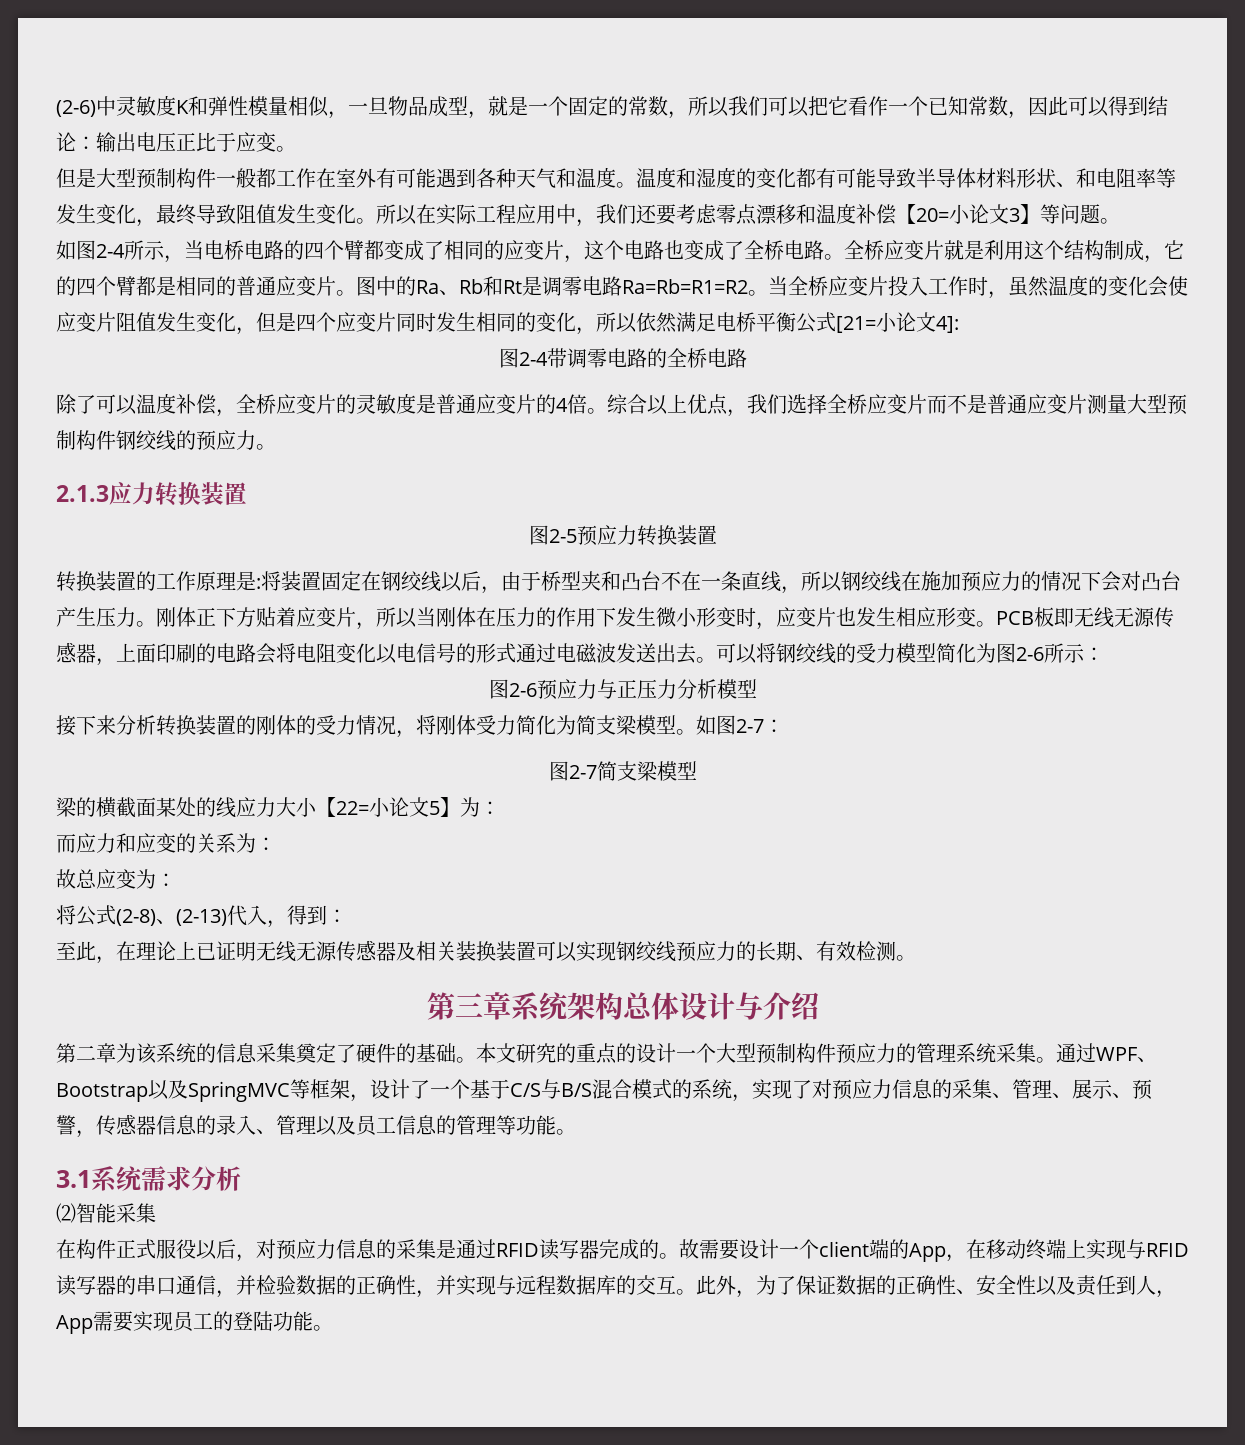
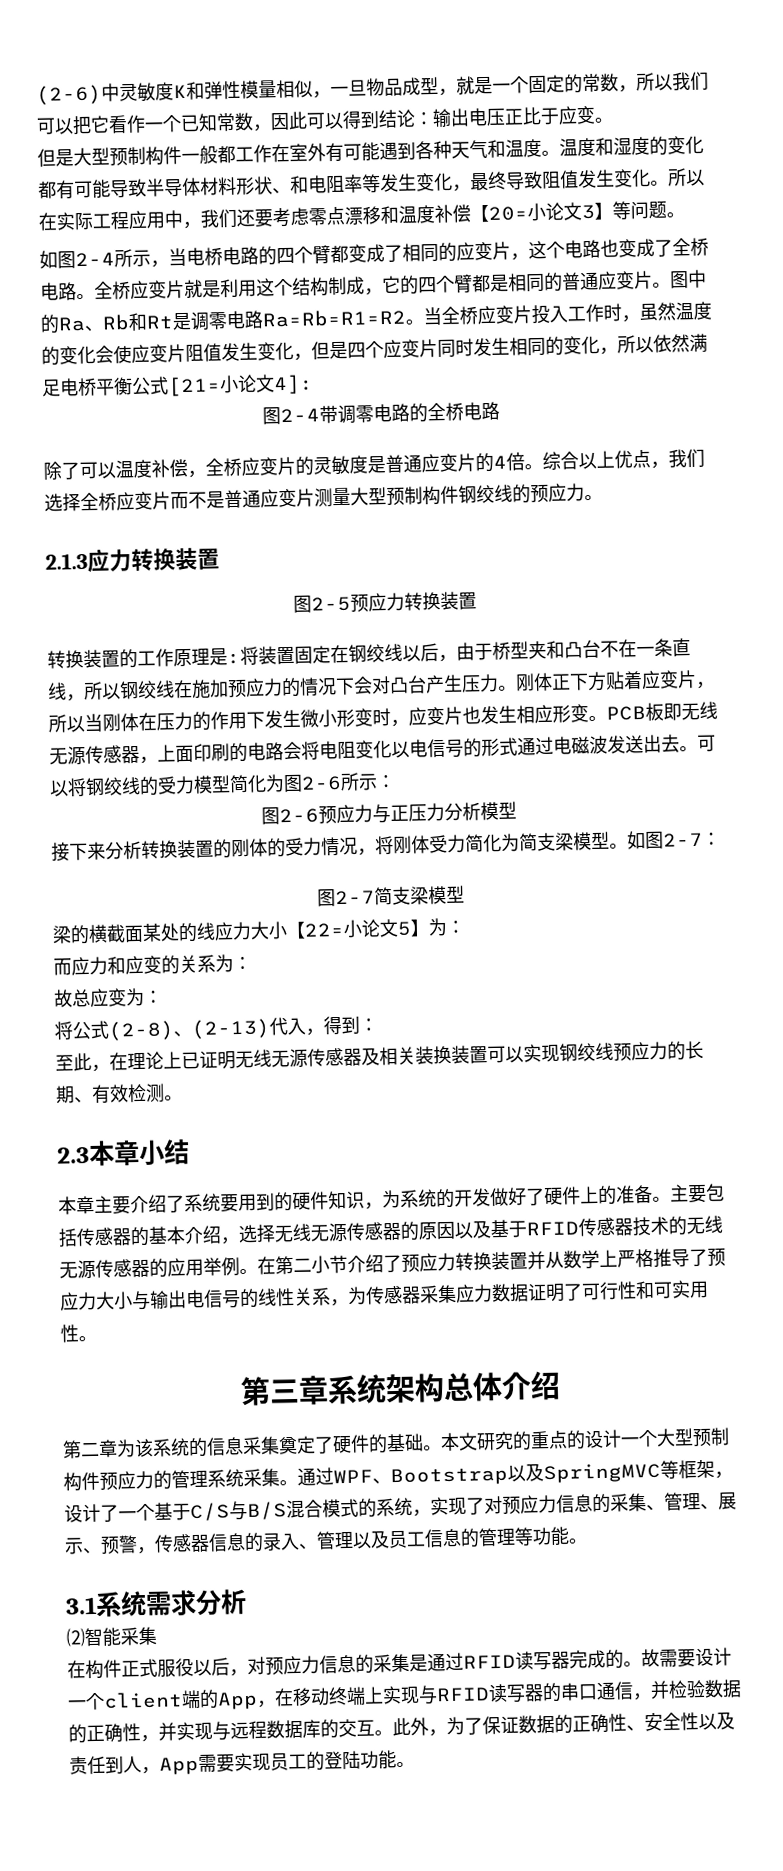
+ 2.3本章小结
+ 本章主要介绍了系统要用到的硬件知识，为系统的开发做好了硬件上的准备。主要包括传感器的基本介绍，选择无线无源传感器的原因以及基于RFID传感器技术的无线无源传感器的应用举例。在第二小节介绍了预应力转换装置并从数学上严格推导了预应力大小与输出电信号的线性关系，为传感器采集应力数据证明了可行性和可实用性。
- 第三章系统架构总体设计与介绍
+ 第三章系统架构总体介绍

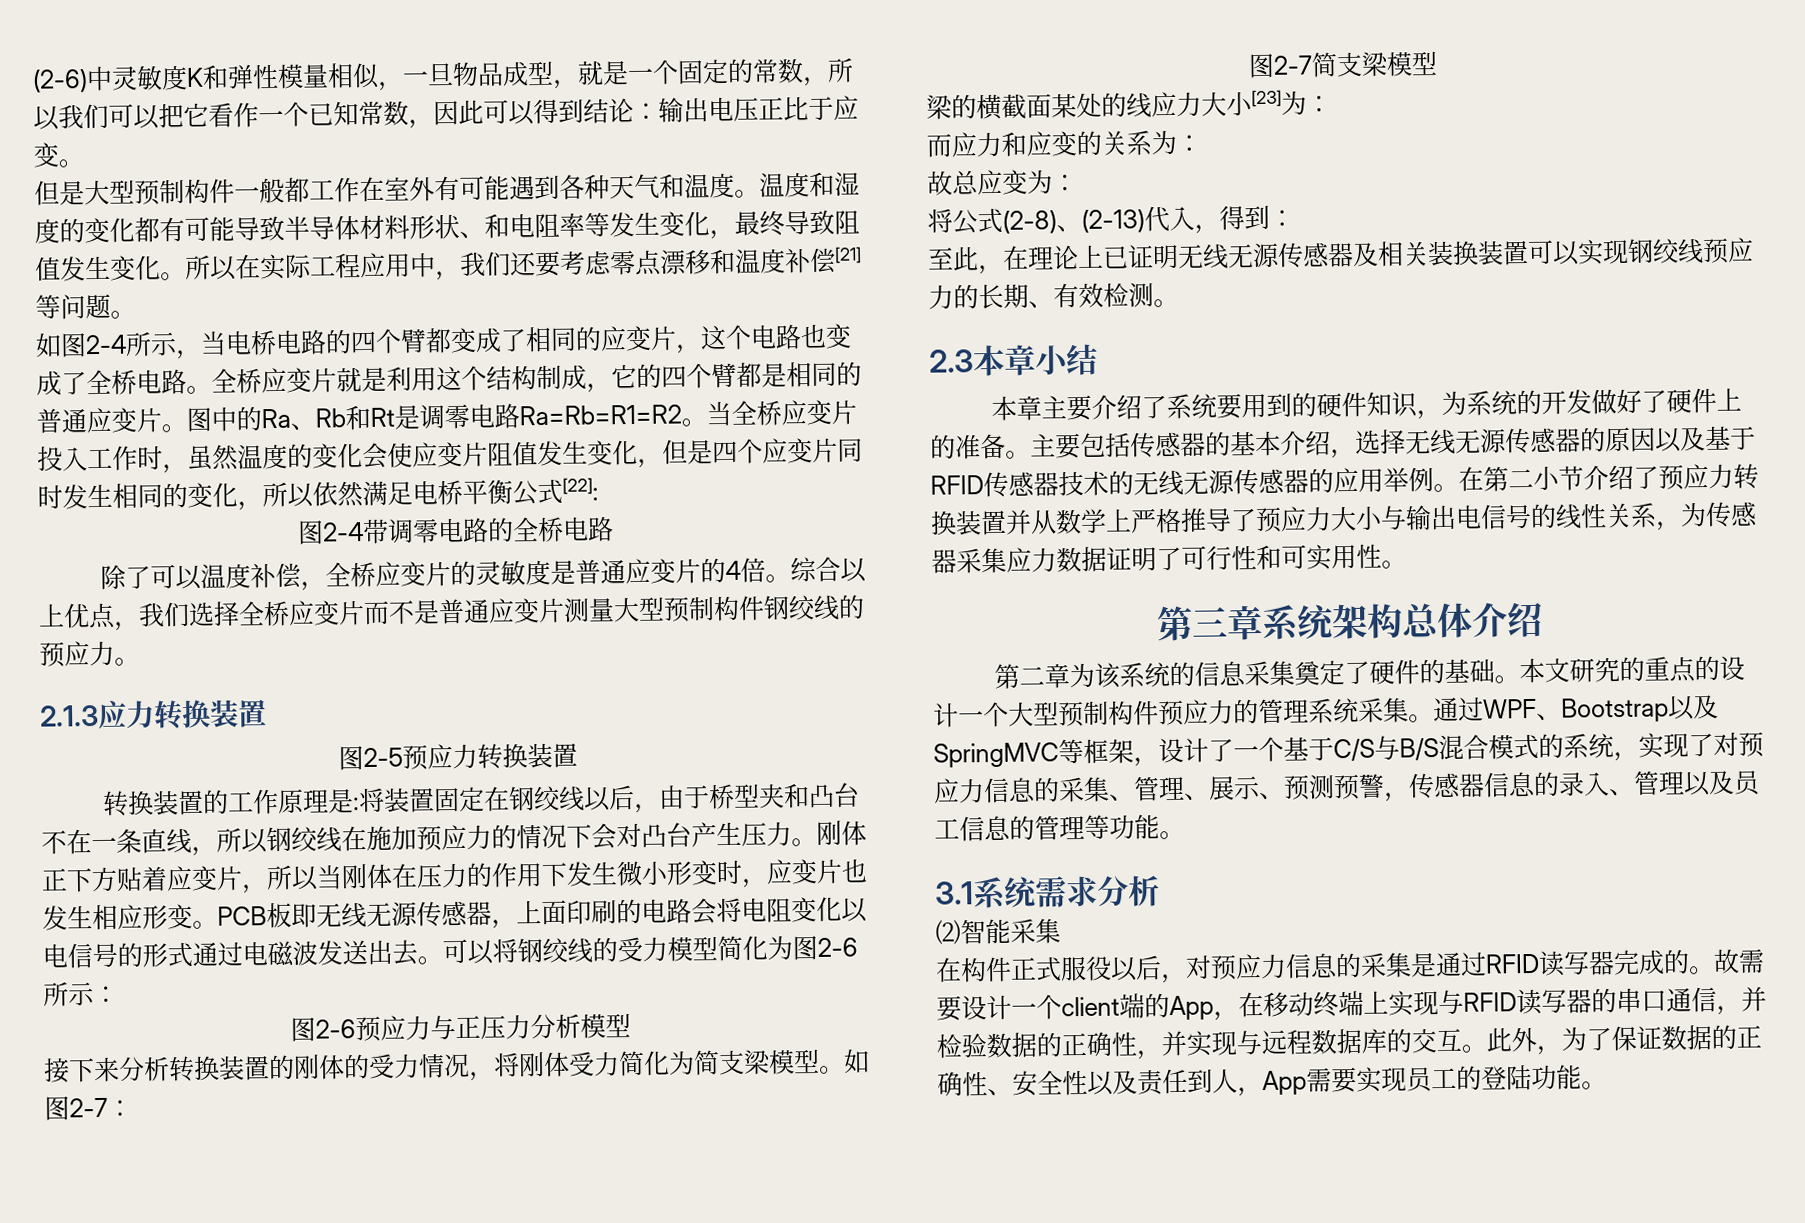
- 所以在实际工程应用中，我们还要考虑零点漂移和温度补偿【20=小论文3】等问题。
+ 所以在实际工程应用中，我们还要考虑零点漂移和温度补偿[21]等问题。
- 当全桥应变片投入工作时，虽然温度的变化会使应变片阻值发生变化，但是四个应变片同时发生相同的变化，所以依然满足电桥平衡公式[21=小论文4]:
+ 当全桥应变片投入工作时，虽然温度的变化会使应变片阻值发生变化，但是四个应变片同时发生相同的变化，所以依然满足电桥平衡公式[22]:
- 梁的横截面某处的线应力大小【22=小论文5】为：
+ 梁的横截面某处的线应力大小[23]为：
- 通过WPF、Bootstrap以及SpringMVC等框架，设计了一个基于C/S与B/S混合模式的系统，实现了对预应力信息的采集、管理、展示、预警，传感器信息的录入、管理以及员工信息的管理等功能。
+ 通过WPF、Bootstrap以及SpringMVC等框架，设计了一个基于C/S与B/S混合模式的系统，实现了对预应力信息的采集、管理、展示、预测预警，传感器信息的录入、管理以及员工信息的管理等功能。

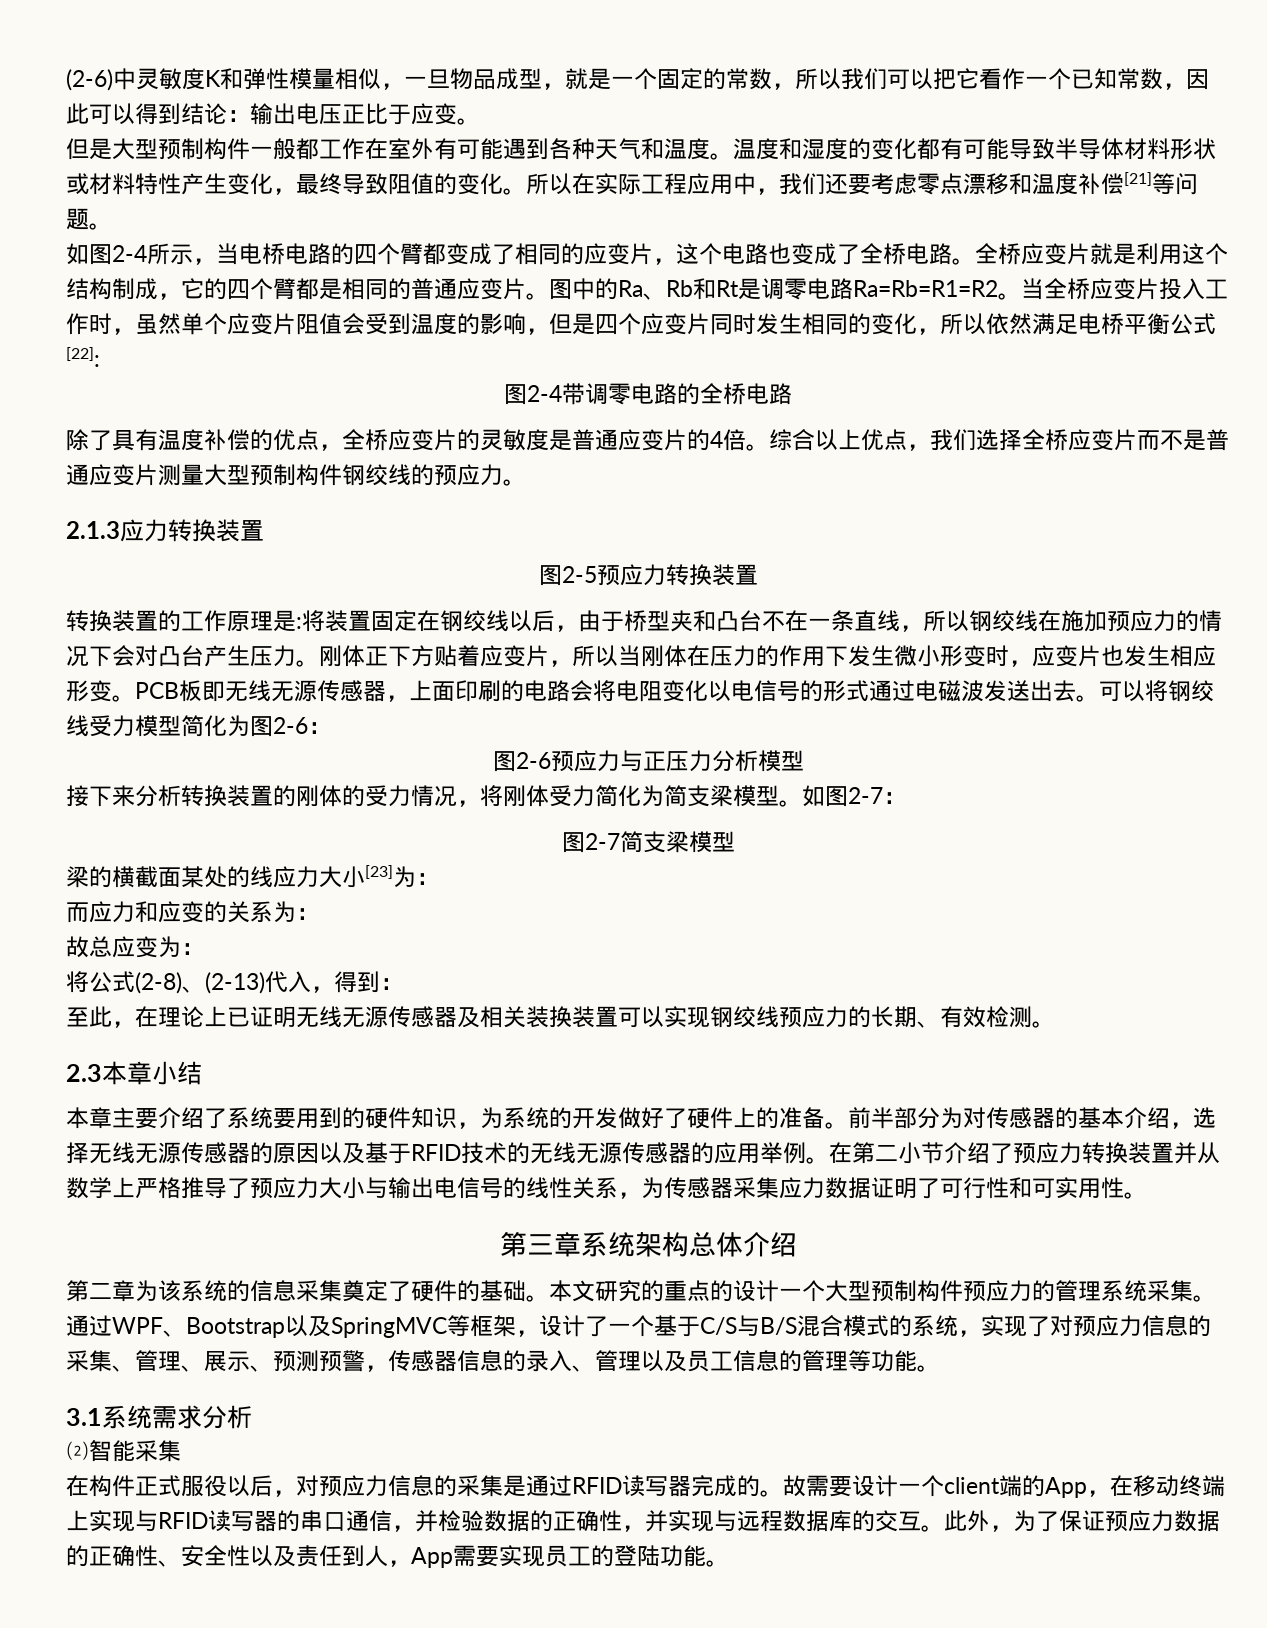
- 温度和湿度的变化都有可能导致半导体材料形状、和电阻率等发生变化，最终导致阻值发生变化。
+ 温度和湿度的变化都有可能导致半导体材料形状或材料特性产生变化，最终导致阻值的变化。
- 当全桥应变片投入工作时，虽然温度的变化会使应变片阻值发生变化，但是四个应变片同时发生相同的变化，所以依然满足电桥平衡公式[22]:
+ 当全桥应变片投入工作时，虽然单个应变片阻值会受到温度的影响，但是四个应变片同时发生相同的变化，所以依然满足电桥平衡公式[22]:
- 除了可以温度补偿，全桥应变片的灵敏度是普通应变片的4倍。
+ 除了具有温度补偿的优点，全桥应变片的灵敏度是普通应变片的4倍。
- 可以将钢绞线的受力模型简化为图2-6所示：
+ 可以将钢绞线受力模型简化为图2-6：
- 主要包括传感器的基本介绍，选择无线无源传感器的原因以及基于RFID传感器技术的无线无源传感器的应用举例。
+ 前半部分为对传感器的基本介绍，选择无线无源传感器的原因以及基于RFID技术的无线无源传感器的应用举例。
- 此外，为了保证数据的正确性、安全性以及责任到人，App需要实现员工的登陆功能。
+ 此外，为了保证预应力数据的正确性、安全性以及责任到人，App需要实现员工的登陆功能。

